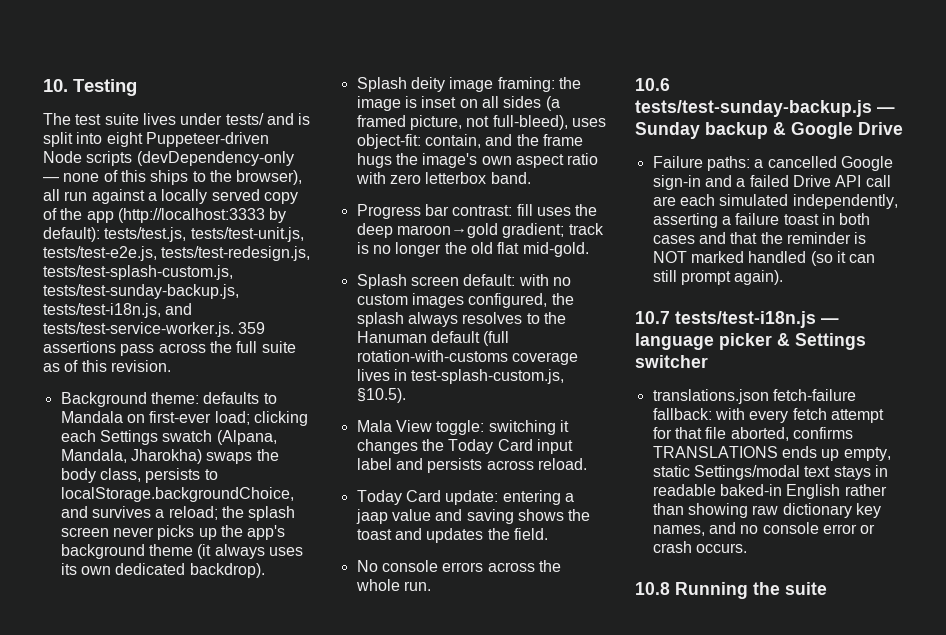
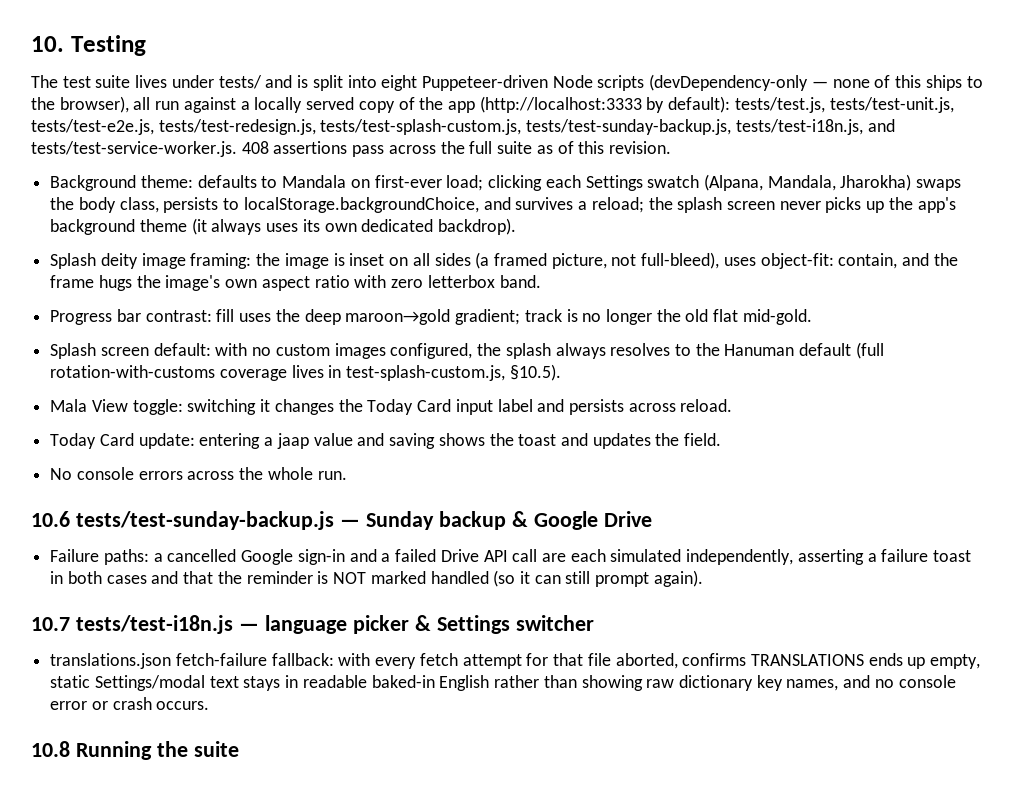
- The test suite lives under tests/ and is split into eight Puppeteer-driven Node scripts (devDependency-only — none of this ships to the browser), all run against a locally served copy of the app (http://localhost:3333 by default): tests/test.js, tests/test-unit.js, tests/test-e2e.js, tests/test-redesign.js, tests/test-splash-custom.js, tests/test-sunday-backup.js, tests/test-i18n.js, and tests/test-service-worker.js. 359 assertions pass across the full suite as of this revision.
+ The test suite lives under tests/ and is split into eight Puppeteer-driven Node scripts (devDependency-only — none of this ships to the browser), all run against a locally served copy of the app (http://localhost:3333 by default): tests/test.js, tests/test-unit.js, tests/test-e2e.js, tests/test-redesign.js, tests/test-splash-custom.js, tests/test-sunday-backup.js, tests/test-i18n.js, and tests/test-service-worker.js. 408 assertions pass across the full suite as of this revision.

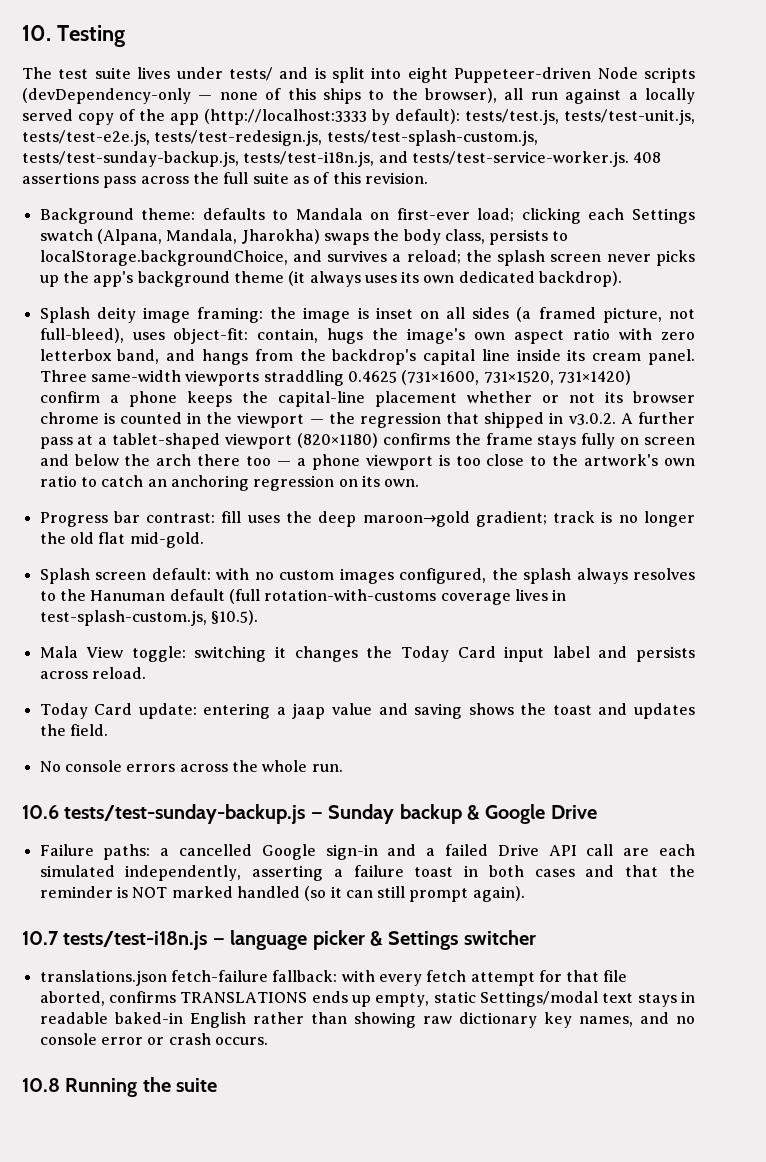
- Splash deity image framing: the image is inset on all sides (a framed picture, not full-bleed), uses object-fit: contain, and the frame hugs the image's own aspect ratio with zero letterbox band.
+ Splash deity image framing: the image is inset on all sides (a framed picture, not full-bleed), uses object-fit: contain, hugs the image's own aspect ratio with zero letterbox band, and hangs from the backdrop's capital line inside its cream panel. Three same-width viewports straddling 0.4625 (731×1600, 731×1520, 731×1420) confirm a phone keeps the capital-line placement whether or not its browser chrome is counted in the viewport — the regression that shipped in v3.0.2. A further pass at a tablet-shaped viewport (820×1180) confirms the frame stays fully on screen and below the arch there too — a phone viewport is too close to the artwork's own ratio to catch an anchoring regression on its own.

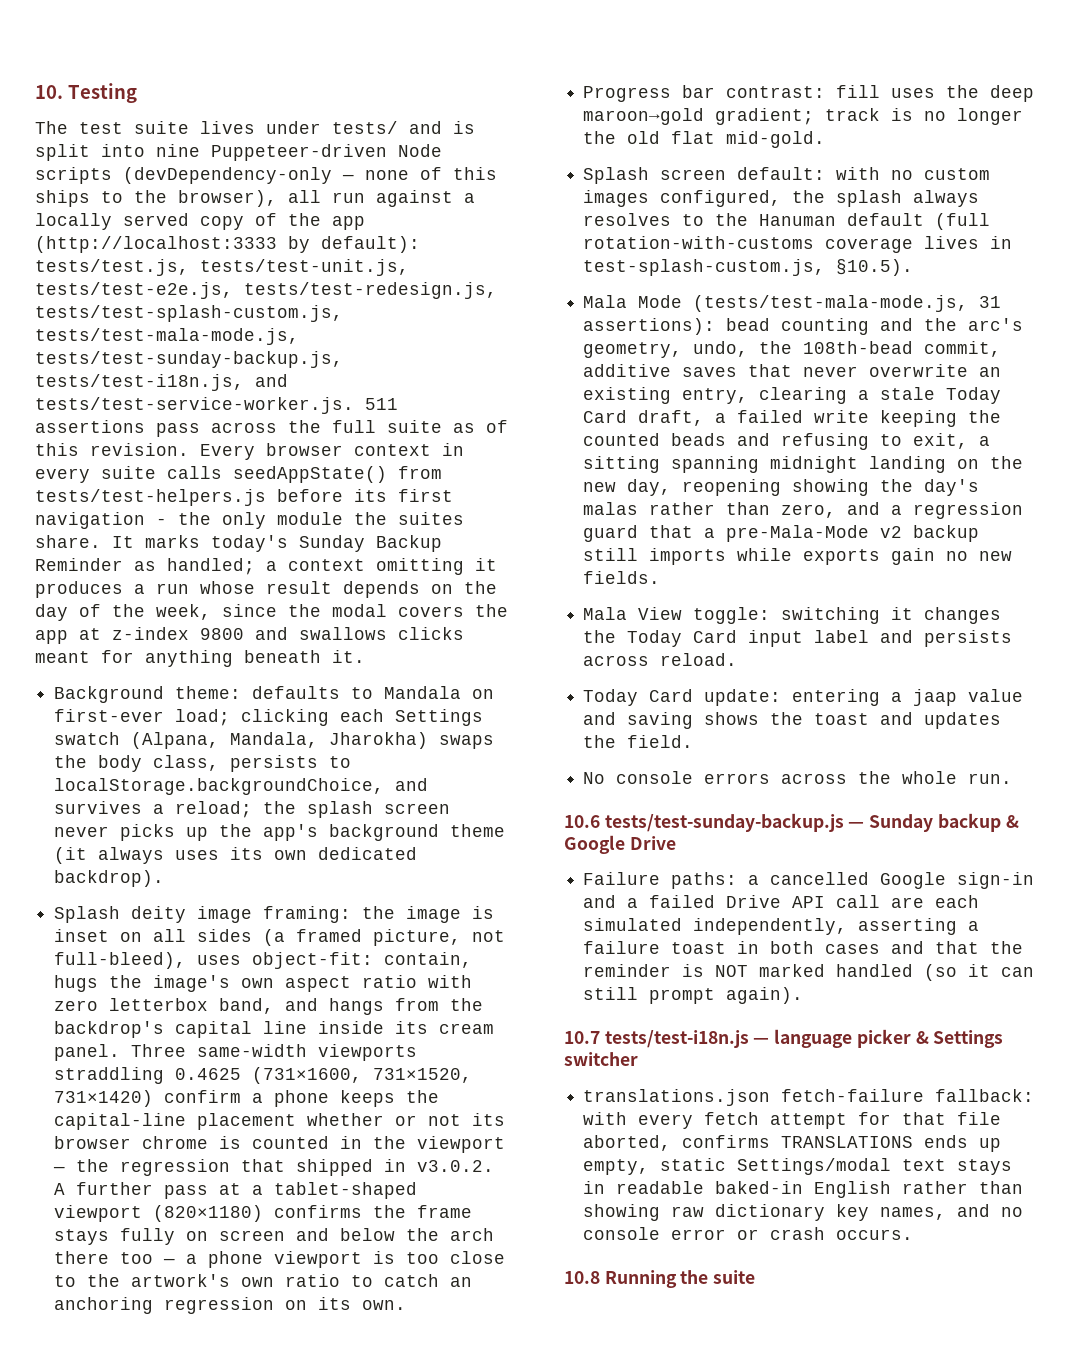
- The test suite lives under tests/ and is split into eight Puppeteer-driven Node scripts (devDependency-only — none of this ships to the browser), all run against a locally served copy of the app (http://localhost:3333 by default): tests/test.js, tests/test-unit.js, tests/test-e2e.js, tests/test-redesign.js, tests/test-splash-custom.js, tests/test-sunday-backup.js, tests/test-i18n.js, and tests/test-service-worker.js. 408 assertions pass across the full suite as of this revision.
+ The test suite lives under tests/ and is split into nine Puppeteer-driven Node scripts (devDependency-only — none of this ships to the browser), all run against a locally served copy of the app (http://localhost:3333 by default): tests/test.js, tests/test-unit.js, tests/test-e2e.js, tests/test-redesign.js, tests/test-splash-custom.js, tests/test-mala-mode.js, tests/test-sunday-backup.js, tests/test-i18n.js, and tests/test-service-worker.js. 511 assertions pass across the full suite as of this revision. Every browser context in every suite calls seedAppState() from tests/test-helpers.js before its first navigation - the only module the suites share. It marks today's Sunday Backup Reminder as handled; a context omitting it produces a run whose result depends on the day of the week, since the modal covers the app at z-index 9800 and swallows clicks meant for anything beneath it.
+ Mala Mode (tests/test-mala-mode.js, 31 assertions): bead counting and the arc's geometry, undo, the 108th-bead commit, additive saves that never overwrite an existing entry, clearing a stale Today Card draft, a failed write keeping the counted beads and refusing to exit, a sitting spanning midnight landing on the new day, reopening showing the day's malas rather than zero, and a regression guard that a pre-Mala-Mode v2 backup still imports while exports gain no new fields.

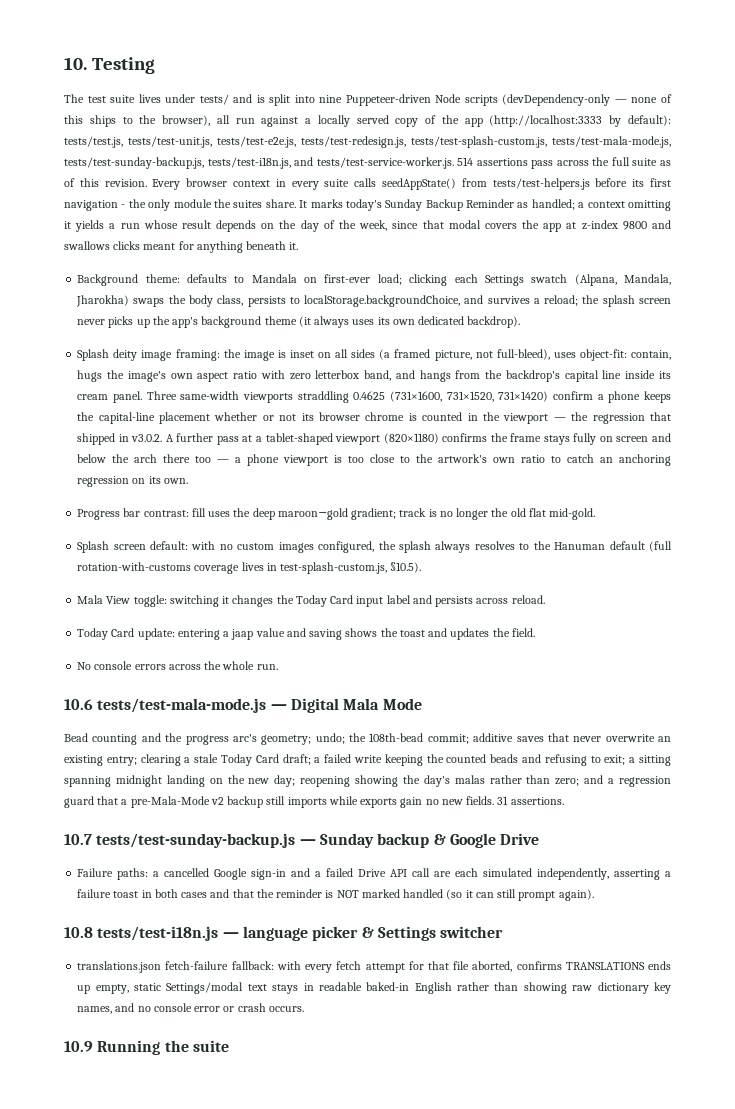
- The test suite lives under tests/ and is split into nine Puppeteer-driven Node scripts (devDependency-only — none of this ships to the browser), all run against a locally served copy of the app (http://localhost:3333 by default): tests/test.js, tests/test-unit.js, tests/test-e2e.js, tests/test-redesign.js, tests/test-splash-custom.js, tests/test-mala-mode.js, tests/test-sunday-backup.js, tests/test-i18n.js, and tests/test-service-worker.js. 511 assertions pass across the full suite as of this revision.
+ The test suite lives under tests/ and is split into nine Puppeteer-driven Node scripts (devDependency-only — none of this ships to the browser), all run against a locally served copy of the app (http://localhost:3333 by default): tests/test.js, tests/test-unit.js, tests/test-e2e.js, tests/test-redesign.js, tests/test-splash-custom.js, tests/test-mala-mode.js, tests/test-sunday-backup.js, tests/test-i18n.js, and tests/test-service-worker.js. 514 assertions pass across the full suite as of this revision.
- It marks today's Sunday Backup Reminder as handled; a context omitting it produces a run whose result depends on the day of the week, since the modal covers the app at z-index 9800 and swallows clicks meant for anything beneath it.
+ It marks today's Sunday Backup Reminder as handled; a context omitting it yields a run whose result depends on the day of the week, since that modal covers the app at z-index 9800 and swallows clicks meant for anything beneath it.
- Mala Mode (tests/test-mala-mode.js, 31 assertions): bead counting and the arc's geometry, undo, the 108th-bead commit, additive saves that never overwrite an existing entry, clearing a stale Today Card draft, a failed write keeping the counted beads and refusing to exit, a sitting spanning midnight landing on the new day, reopening showing the day's malas rather than zero, and a regression guard that a pre-Mala-Mode v2 backup still imports while exports gain no new fields.
- 10.6 tests/test-sunday-backup.js — Sunday backup & Google Drive
+ 10.6 tests/test-mala-mode.js — Digital Mala Mode
+ Bead counting and the progress arc's geometry; undo; the 108th-bead commit; additive saves that never overwrite an existing entry; clearing a stale Today Card draft; a failed write keeping the counted beads and refusing to exit; a sitting spanning midnight landing on the new day; reopening showing the day's malas rather than zero; and a regression guard that a pre-Mala-Mode v2 backup still imports while exports gain no new fields. 31 assertions.
+ 10.7 tests/test-sunday-backup.js — Sunday backup & Google Drive
- 10.7 tests/test-i18n.js — language picker & Settings switcher
+ 10.8 tests/test-i18n.js — language picker & Settings switcher
- 10.8 Running the suite
+ 10.9 Running the suite

